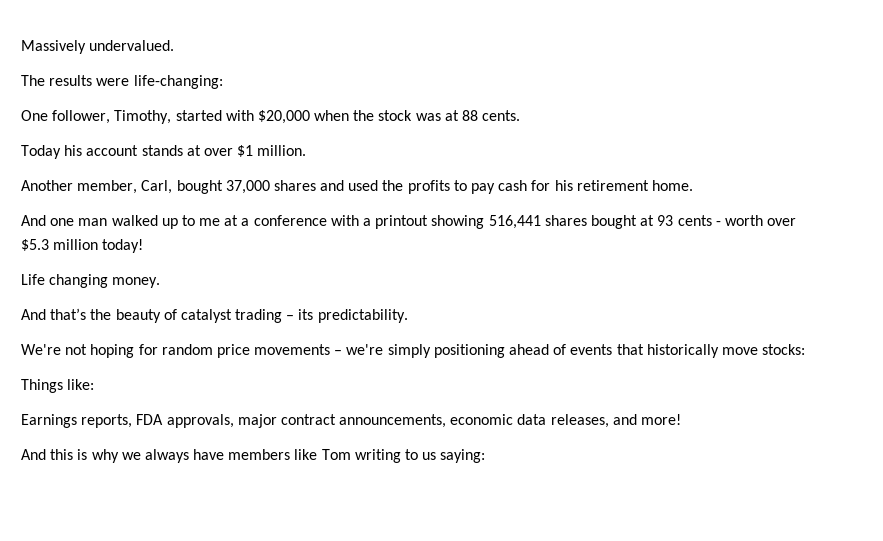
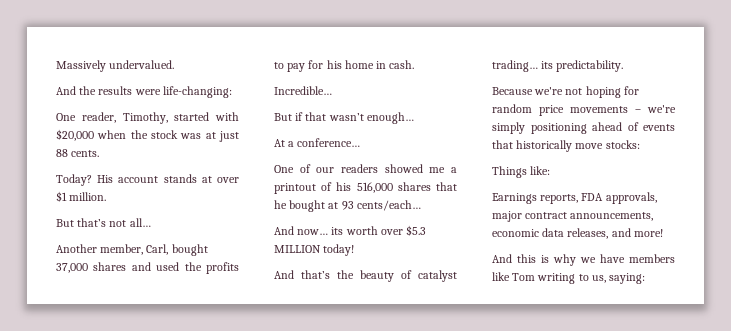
- The results were life-changing:
+ And the results were life-changing:
- One follower, Timothy, started with $20,000 when the stock was at 88 cents.
+ One reader, Timothy, started with $20,000 when the stock was at just 88 cents.
- Today his account stands at over $1 million.
+ Today? His account stands at over $1 million.
+ But that’s not all…
- Another member, Carl, bought 37,000 shares and used the profits to pay cash for his retirement home.
- And one man walked up to me at a conference with a printout showing 516,441 shares bought at 93 cents - worth over $5.3 million today!
+ Another member, Carl, bought 37,000 shares and used the profits to pay for his home in cash.
+ Incredible…
+ But if that wasn’t enough…
+ At a conference…
+ One of our readers showed me a printout of his 516,000 shares that he bought at 93 cents/each…
+ And now… its worth over $5.3 MILLION today!
- Life changing money.
- And that’s the beauty of catalyst trading – its predictability.
+ And that’s the beauty of catalyst trading… its predictability.
- We're not hoping for random price movements – we're simply positioning ahead of events that historically move stocks:
+ Because we're not hoping for random price movements – we're simply positioning ahead of events that historically move stocks:
- And this is why we always have members like Tom writing to us saying:
+ And this is why we have members like Tom writing to us, saying:

